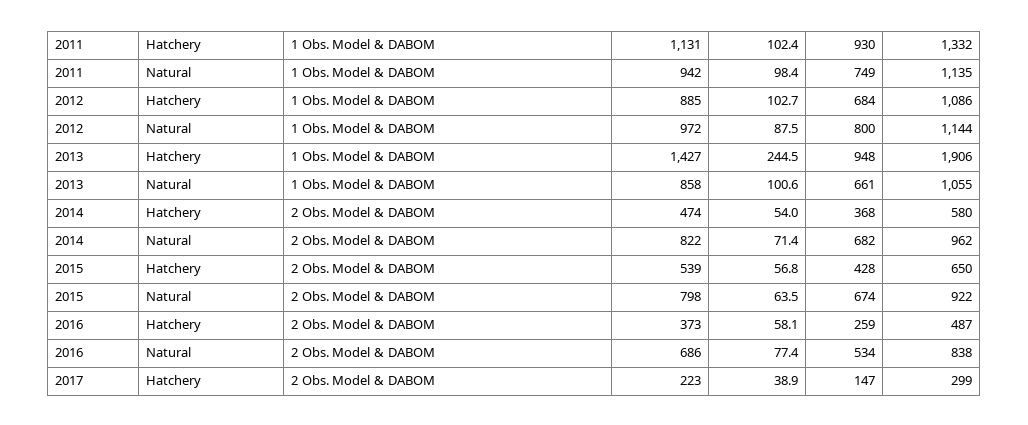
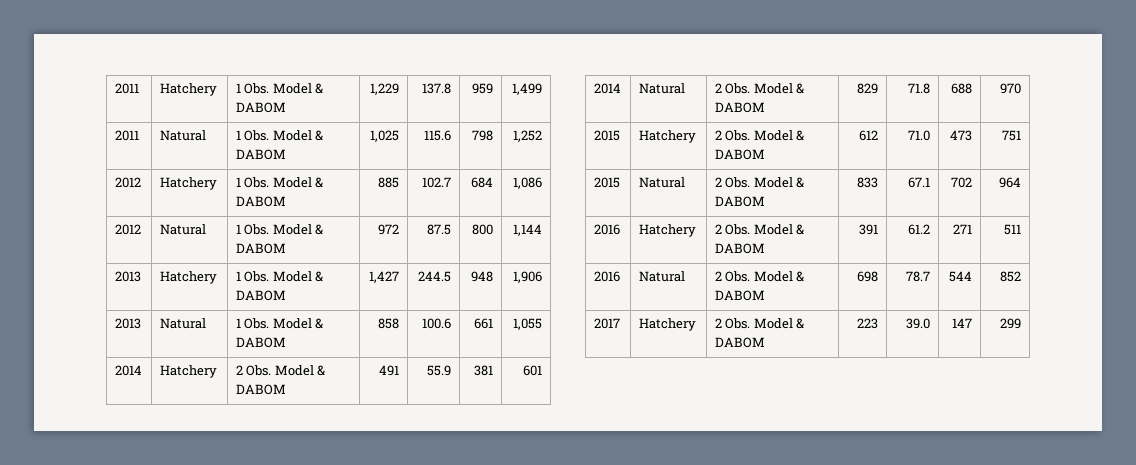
- 2011 | Hatchery | 1 Obs. Model & DABOM | 1,131 | 102.4 | 930 | 1,332
+ 2011 | Hatchery | 1 Obs. Model & DABOM | 1,229 | 137.8 | 959 | 1,499
- 2011 | Natural | 1 Obs. Model & DABOM | 942 | 98.4 | 749 | 1,135
+ 2011 | Natural | 1 Obs. Model & DABOM | 1,025 | 115.6 | 798 | 1,252
- 2014 | Hatchery | 2 Obs. Model & DABOM | 474 | 54.0 | 368 | 580
+ 2014 | Hatchery | 2 Obs. Model & DABOM | 491 | 55.9 | 381 | 601
- 2014 | Natural | 2 Obs. Model & DABOM | 822 | 71.4 | 682 | 962
+ 2014 | Natural | 2 Obs. Model & DABOM | 829 | 71.8 | 688 | 970
- 2015 | Hatchery | 2 Obs. Model & DABOM | 539 | 56.8 | 428 | 650
+ 2015 | Hatchery | 2 Obs. Model & DABOM | 612 | 71.0 | 473 | 751
- 2015 | Natural | 2 Obs. Model & DABOM | 798 | 63.5 | 674 | 922
+ 2015 | Natural | 2 Obs. Model & DABOM | 833 | 67.1 | 702 | 964
- 2016 | Hatchery | 2 Obs. Model & DABOM | 373 | 58.1 | 259 | 487
+ 2016 | Hatchery | 2 Obs. Model & DABOM | 391 | 61.2 | 271 | 511
- 2016 | Natural | 2 Obs. Model & DABOM | 686 | 77.4 | 534 | 838
+ 2016 | Natural | 2 Obs. Model & DABOM | 698 | 78.7 | 544 | 852
- 2017 | Hatchery | 2 Obs. Model & DABOM | 223 | 38.9 | 147 | 299
+ 2017 | Hatchery | 2 Obs. Model & DABOM | 223 | 39.0 | 147 | 299

